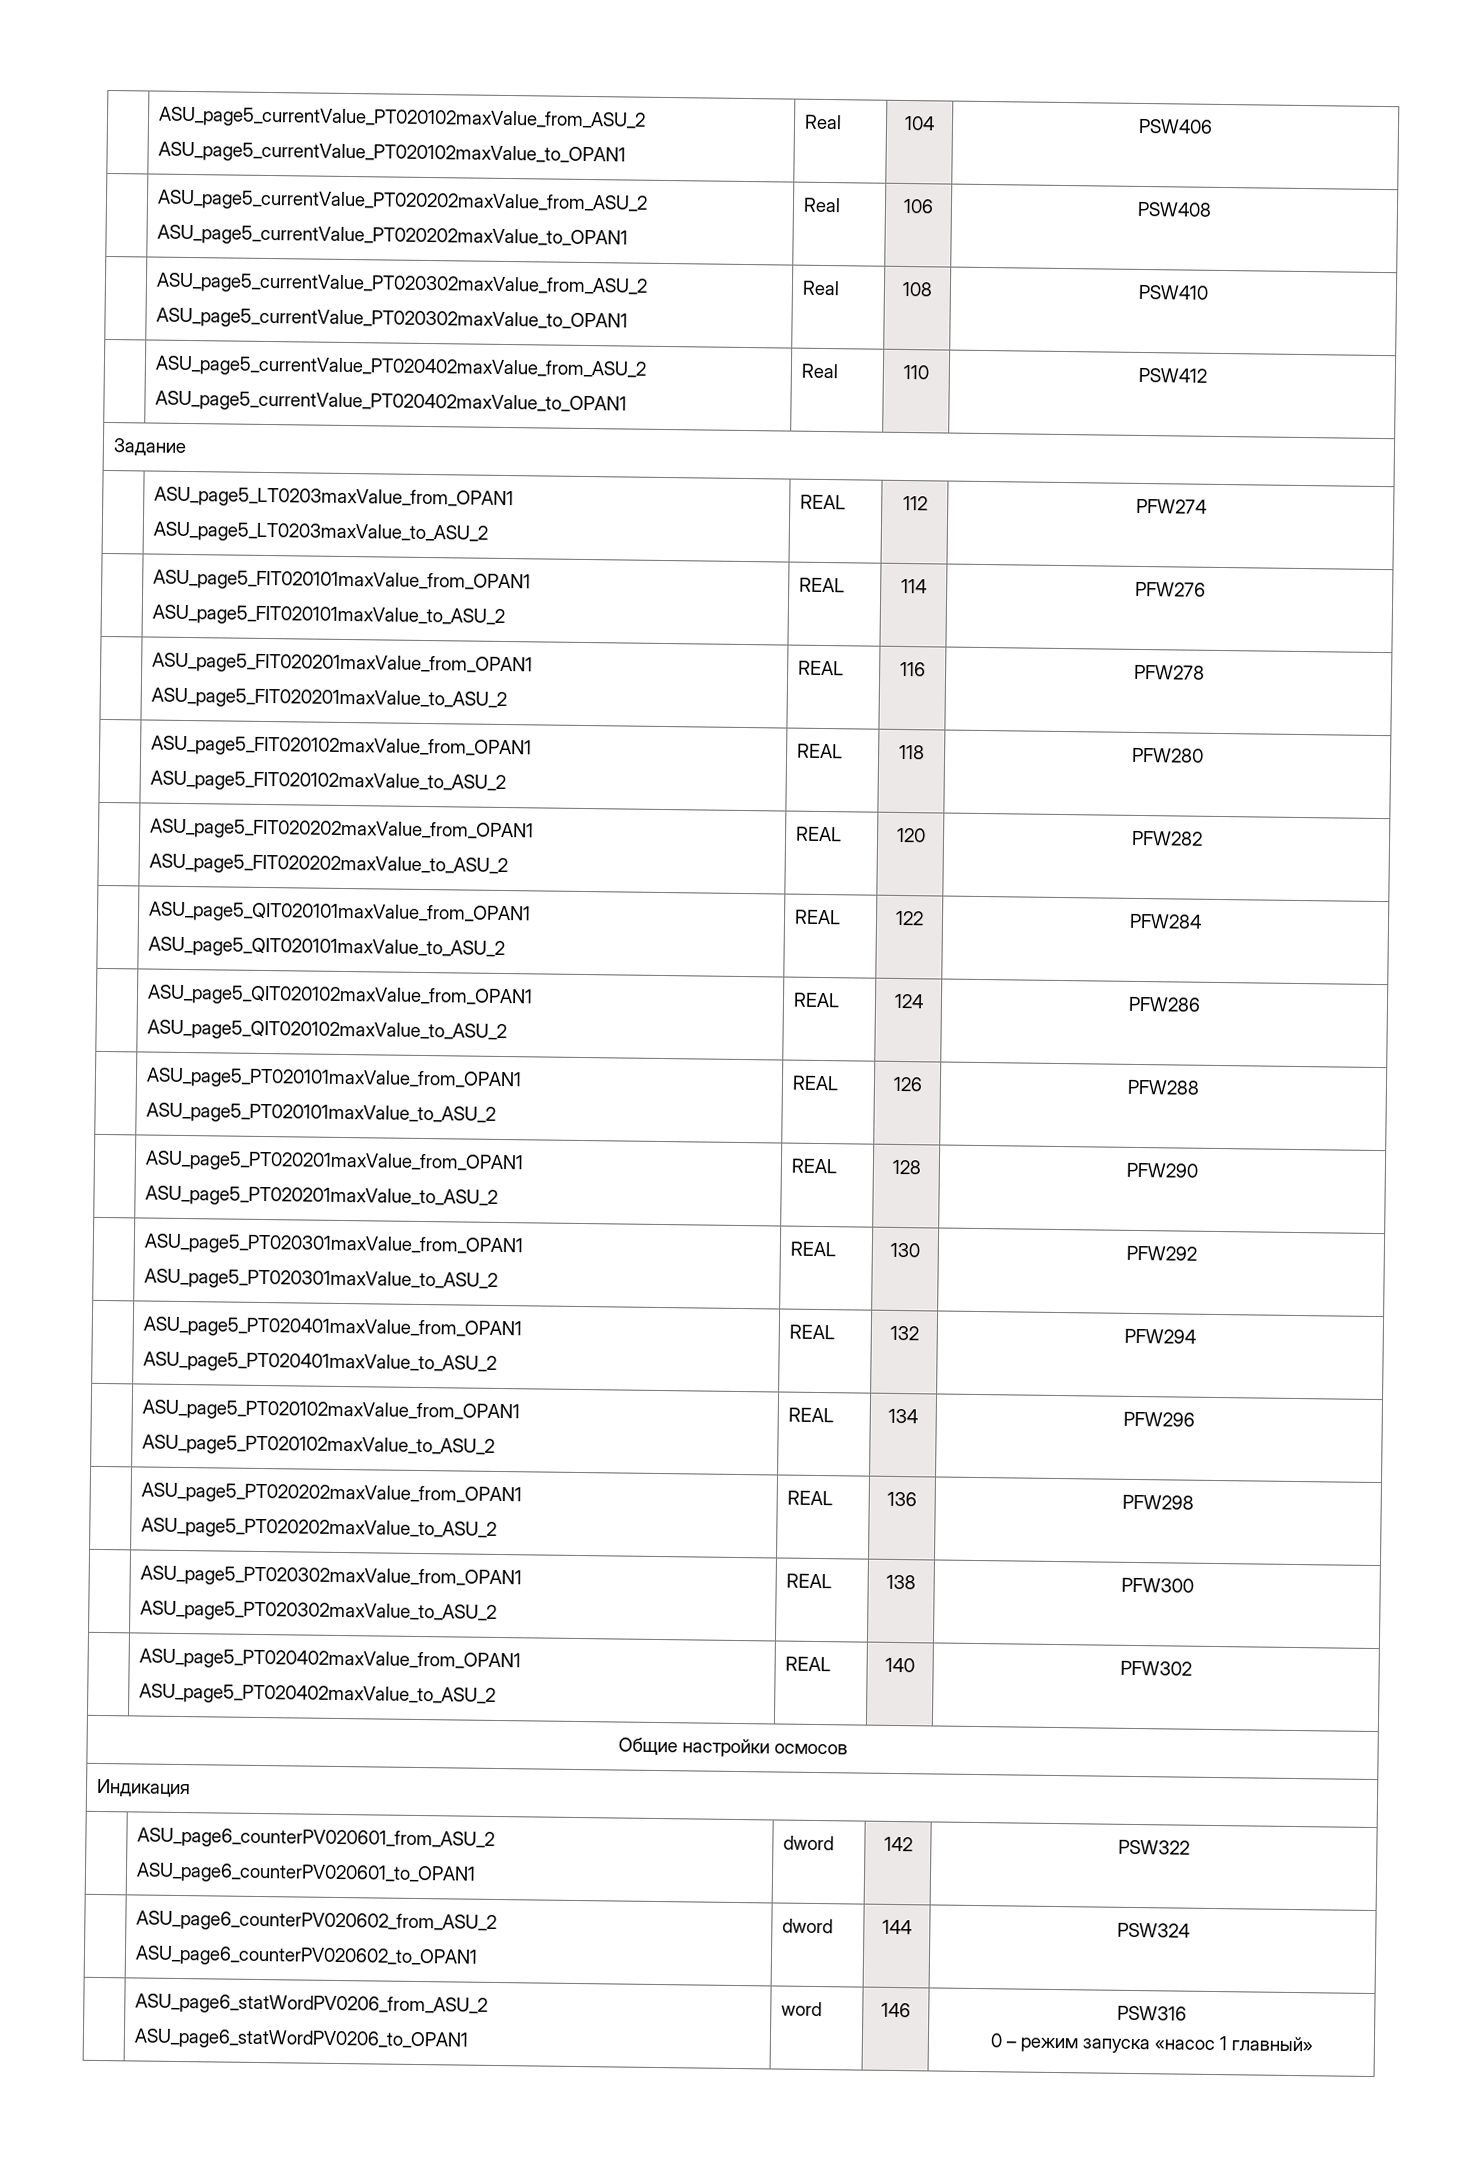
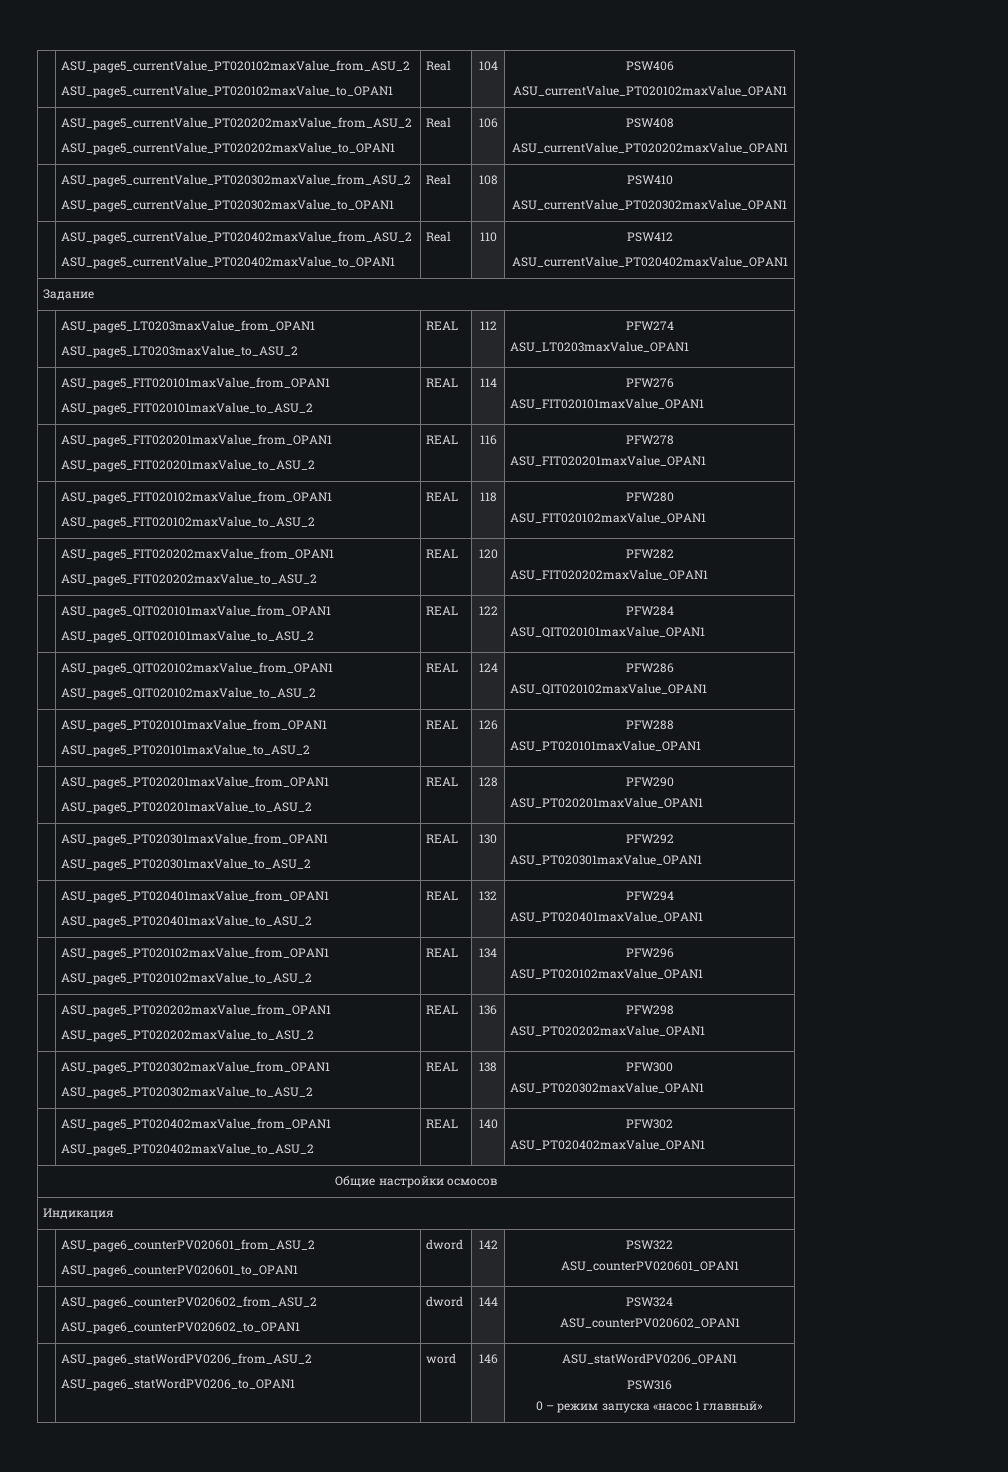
  | ASU_page5_currentValue_PT020102maxValue_from_ASU_2
  ASU_page5_currentValue_PT020102maxValue_to_OPAN1 | Real | 104 | PSW406
+ ASU_currentValue_PT020102maxValue_OPAN1
  | ASU_page5_currentValue_PT020202maxValue_from_ASU_2
  ASU_page5_currentValue_PT020202maxValue_to_OPAN1 | Real | 106 | PSW408
+ ASU_currentValue_PT020202maxValue_OPAN1
  | ASU_page5_currentValue_PT020302maxValue_from_ASU_2
  ASU_page5_currentValue_PT020302maxValue_to_OPAN1 | Real | 108 | PSW410
+ ASU_currentValue_PT020302maxValue_OPAN1
  | ASU_page5_currentValue_PT020402maxValue_from_ASU_2
  ASU_page5_currentValue_PT020402maxValue_to_OPAN1 | Real | 110 | PSW412
+ ASU_currentValue_PT020402maxValue_OPAN1
  | ASU_page5_LT0203maxValue_from_OPAN1
  ASU_page5_LT0203maxValue_to_ASU_2 | REAL | 112 | PFW274
+ ASU_LT0203maxValue_OPAN1
  | ASU_page5_FIT020101maxValue_from_OPAN1
  ASU_page5_FIT020101maxValue_to_ASU_2 | REAL | 114 | PFW276
+ ASU_FIT020101maxValue_OPAN1
  | ASU_page5_FIT020201maxValue_from_OPAN1
  ASU_page5_FIT020201maxValue_to_ASU_2 | REAL | 116 | PFW278
+ ASU_FIT020201maxValue_OPAN1
  | ASU_page5_FIT020102maxValue_from_OPAN1
  ASU_page5_FIT020102maxValue_to_ASU_2 | REAL | 118 | PFW280
+ ASU_FIT020102maxValue_OPAN1
  | ASU_page5_FIT020202maxValue_from_OPAN1
  ASU_page5_FIT020202maxValue_to_ASU_2 | REAL | 120 | PFW282
+ ASU_FIT020202maxValue_OPAN1
  | ASU_page5_QIT020101maxValue_from_OPAN1
  ASU_page5_QIT020101maxValue_to_ASU_2 | REAL | 122 | PFW284
+ ASU_QIT020101maxValue_OPAN1
  | ASU_page5_QIT020102maxValue_from_OPAN1
  ASU_page5_QIT020102maxValue_to_ASU_2 | REAL | 124 | PFW286
+ ASU_QIT020102maxValue_OPAN1
  | ASU_page5_PT020101maxValue_from_OPAN1
  ASU_page5_PT020101maxValue_to_ASU_2 | REAL | 126 | PFW288
+ ASU_PT020101maxValue_OPAN1
  | ASU_page5_PT020201maxValue_from_OPAN1
  ASU_page5_PT020201maxValue_to_ASU_2 | REAL | 128 | PFW290
+ ASU_PT020201maxValue_OPAN1
  | ASU_page5_PT020301maxValue_from_OPAN1
  ASU_page5_PT020301maxValue_to_ASU_2 | REAL | 130 | PFW292
+ ASU_PT020301maxValue_OPAN1
  | ASU_page5_PT020401maxValue_from_OPAN1
  ASU_page5_PT020401maxValue_to_ASU_2 | REAL | 132 | PFW294
+ ASU_PT020401maxValue_OPAN1
  | ASU_page5_PT020102maxValue_from_OPAN1
  ASU_page5_PT020102maxValue_to_ASU_2 | REAL | 134 | PFW296
+ ASU_PT020102maxValue_OPAN1
  | ASU_page5_PT020202maxValue_from_OPAN1
  ASU_page5_PT020202maxValue_to_ASU_2 | REAL | 136 | PFW298
+ ASU_PT020202maxValue_OPAN1
  | ASU_page5_PT020302maxValue_from_OPAN1
  ASU_page5_PT020302maxValue_to_ASU_2 | REAL | 138 | PFW300
+ ASU_PT020302maxValue_OPAN1
  | ASU_page5_PT020402maxValue_from_OPAN1
  ASU_page5_PT020402maxValue_to_ASU_2 | REAL | 140 | PFW302
+ ASU_PT020402maxValue_OPAN1
  | ASU_page6_counterPV020601_from_ASU_2
  ASU_page6_counterPV020601_to_OPAN1 | dword | 142 | PSW322
+ ASU_counterPV020601_OPAN1
  | ASU_page6_counterPV020602_from_ASU_2
  ASU_page6_counterPV020602_to_OPAN1 | dword | 144 | PSW324
+ ASU_counterPV020602_OPAN1
  | ASU_page6_statWordPV0206_from_ASU_2
- ASU_page6_statWordPV0206_to_OPAN1 | word | 146 | PSW316
+ ASU_page6_statWordPV0206_to_OPAN1 | word | 146 | ASU_statWordPV0206_OPAN1
+ PSW316

